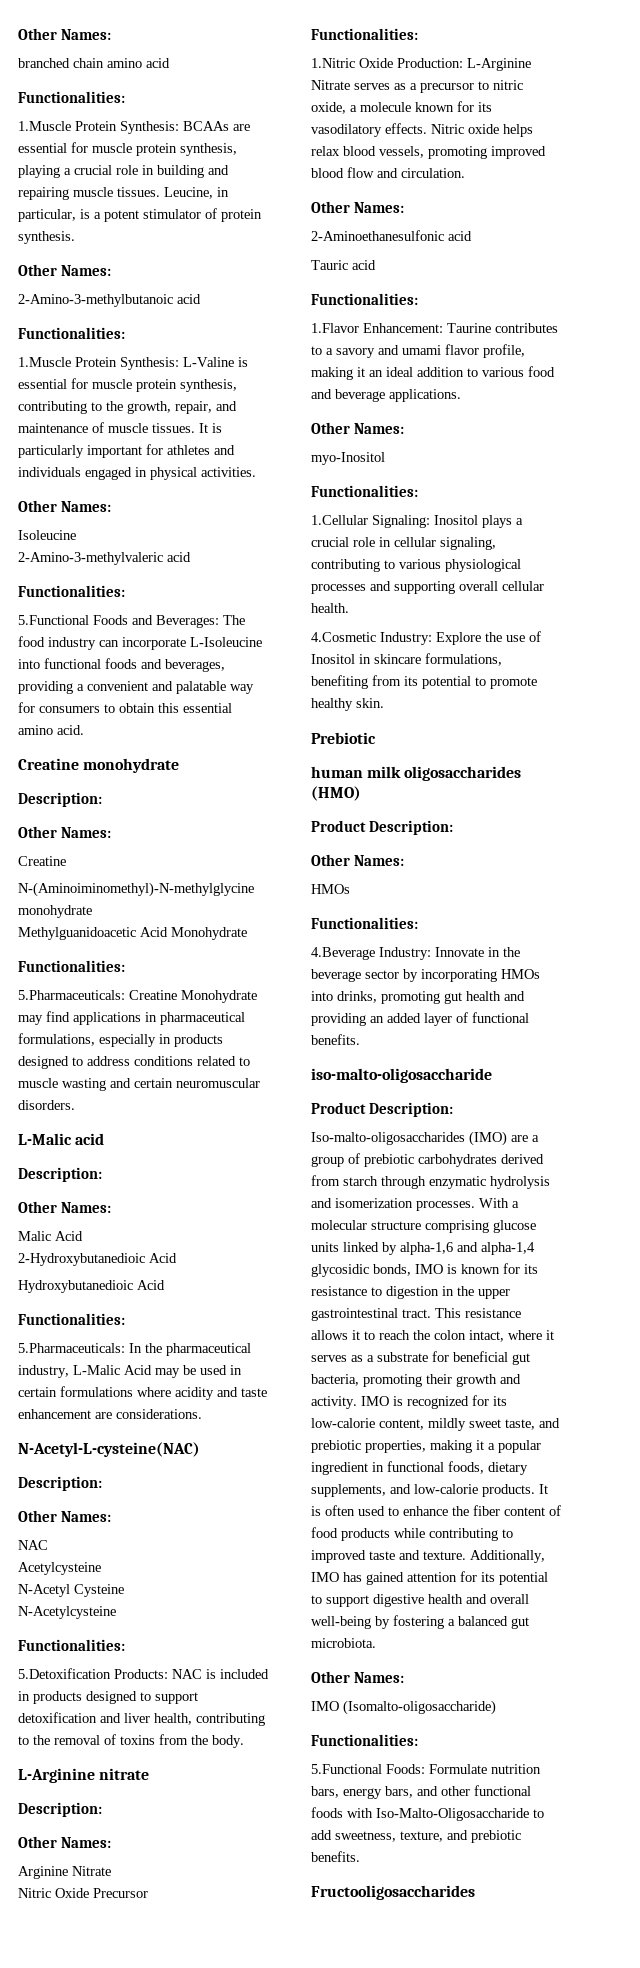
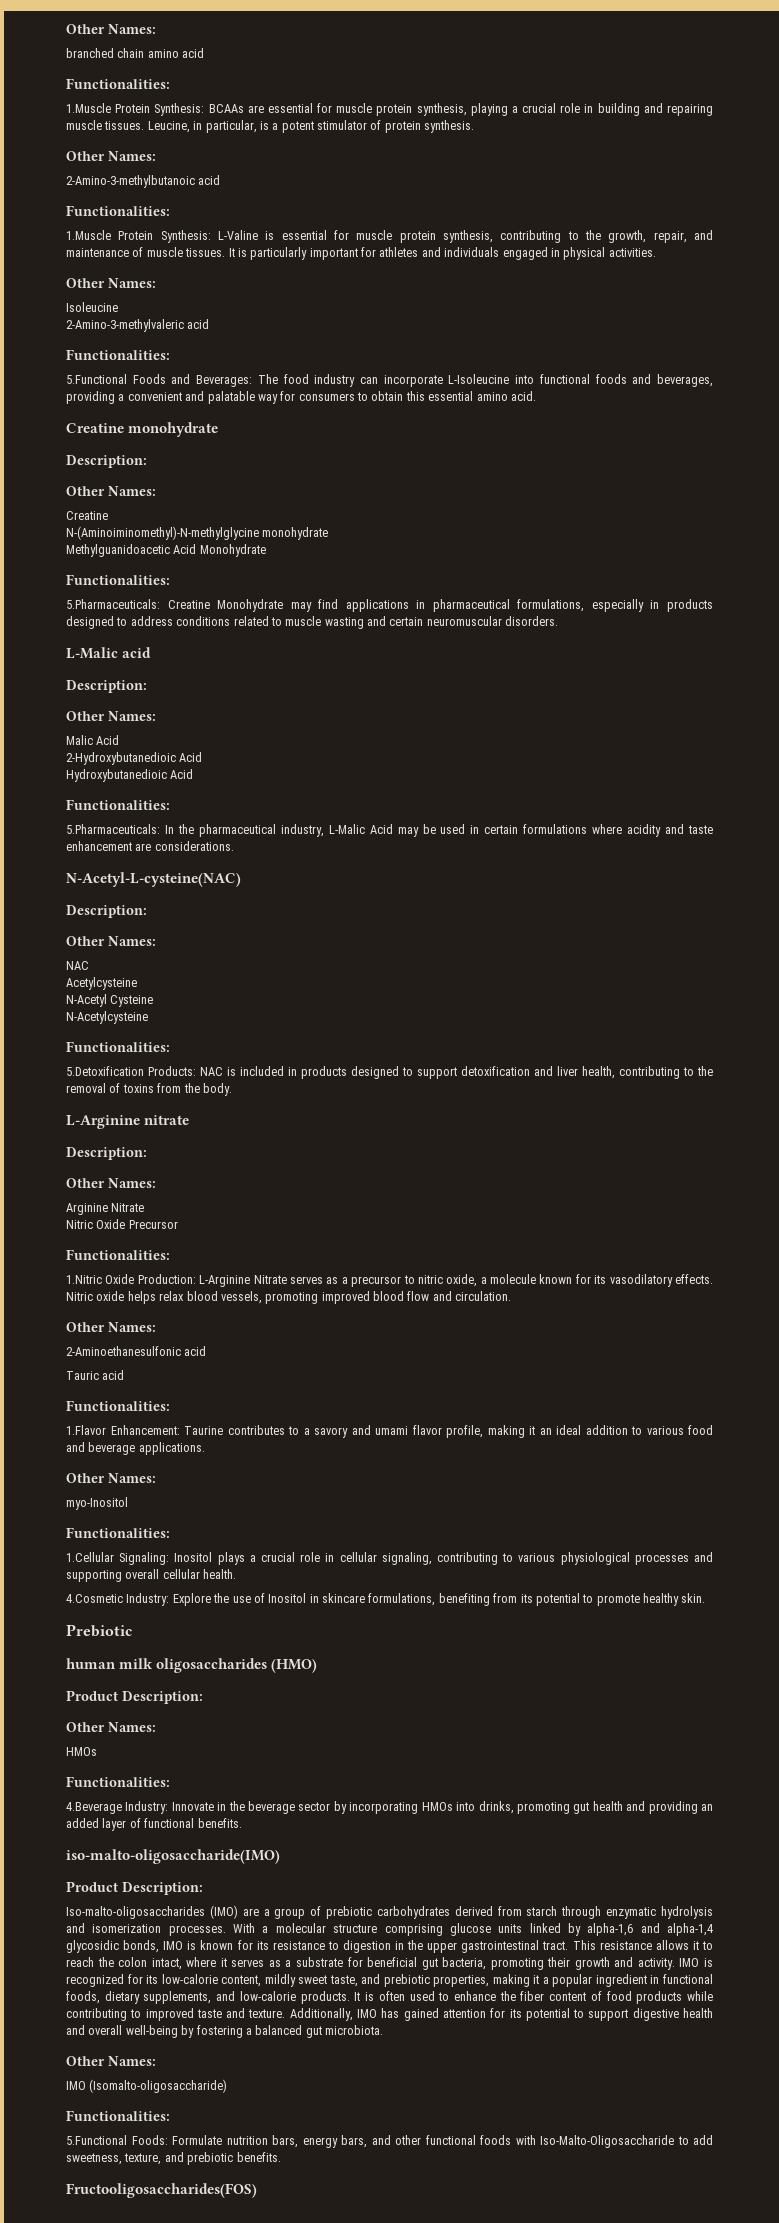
- iso-malto-oligosaccharide
+ iso-malto-oligosaccharide(IMO)
- Fructooligosaccharides
+ Fructooligosaccharides(FOS)

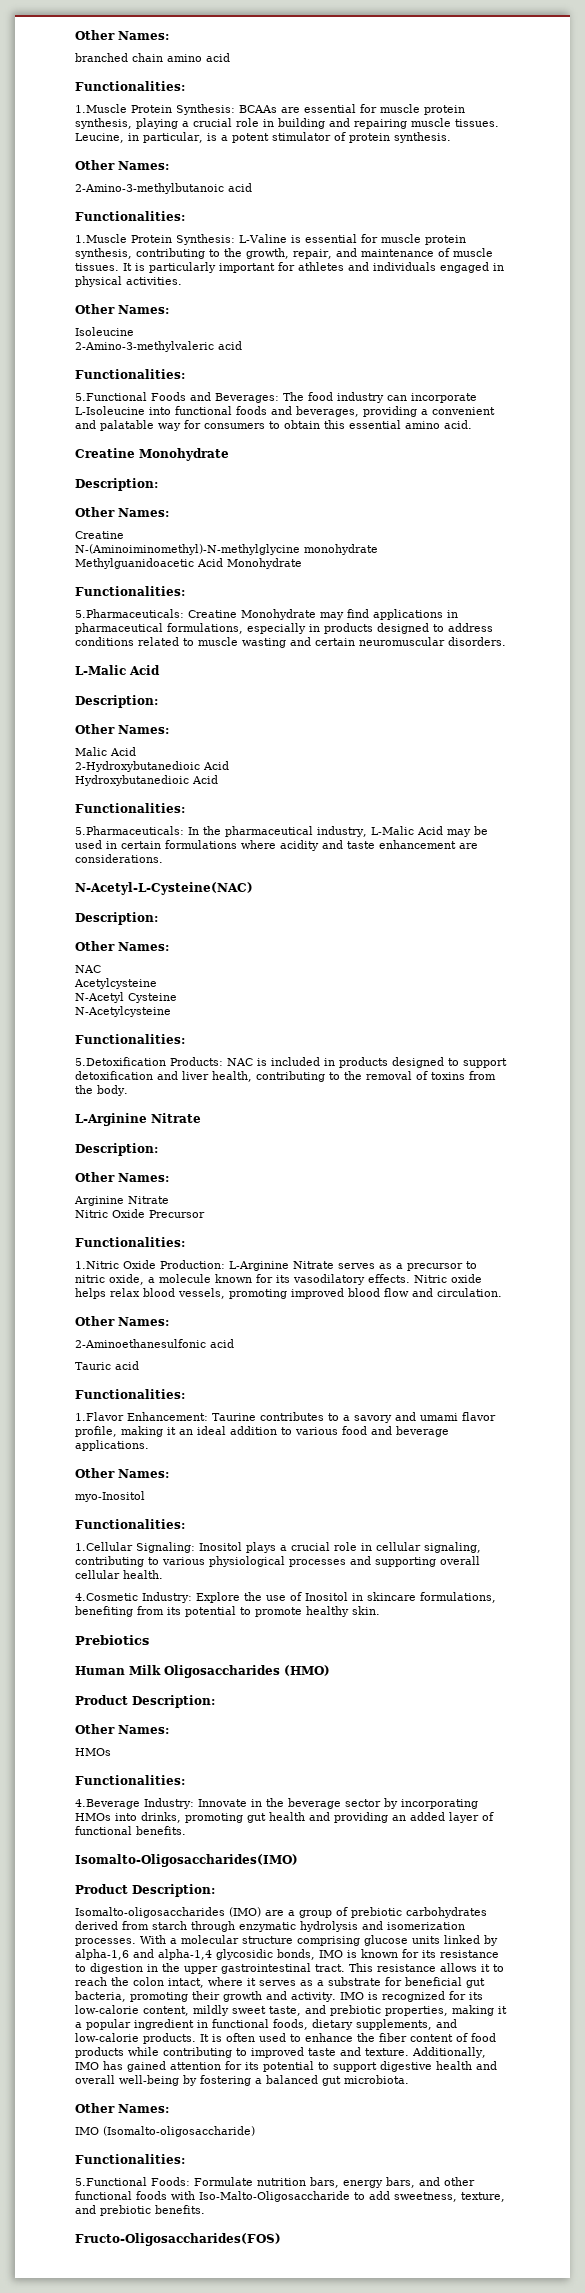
  5.Functional Foods and Beverages: The food industry can incorporate L-Isoleucine into functional foods and beverages, providing a convenient and palatable way for consumers to obtain this essential amino acid.
- Creatine monohydrate
+ Creatine Monohydrate
  5.Pharmaceuticals: Creatine Monohydrate may find applications in pharmaceutical formulations, especially in products designed to address conditions related to muscle wasting and certain neuromuscular disorders.
- L-Malic acid
+ L-Malic Acid
- N-Acetyl-L-cysteine(NAC)
+ N-Acetyl-L-Cysteine(NAC)
  5.Detoxification Products: NAC is included in products designed to support detoxification and liver health, contributing to the removal of toxins from the body.
- L-Arginine nitrate
+ L-Arginine Nitrate
- Prebiotic
- human milk oligosaccharides (HMO)
+ Prebiotics
+ Human Milk Oligosaccharides (HMO)
- iso-malto-oligosaccharide(IMO)
+ Isomalto-Oligosaccharides(IMO)
  Product Description:
- Iso-malto-oligosaccharides (IMO) are a group of prebiotic carbohydrates derived from starch through enzymatic hydrolysis and isomerization processes.
+ Isomalto-oligosaccharides (IMO) are a group of prebiotic carbohydrates derived from starch through enzymatic hydrolysis and isomerization processes.
- Fructooligosaccharides(FOS)
+ Fructo-Oligosaccharides(FOS)

